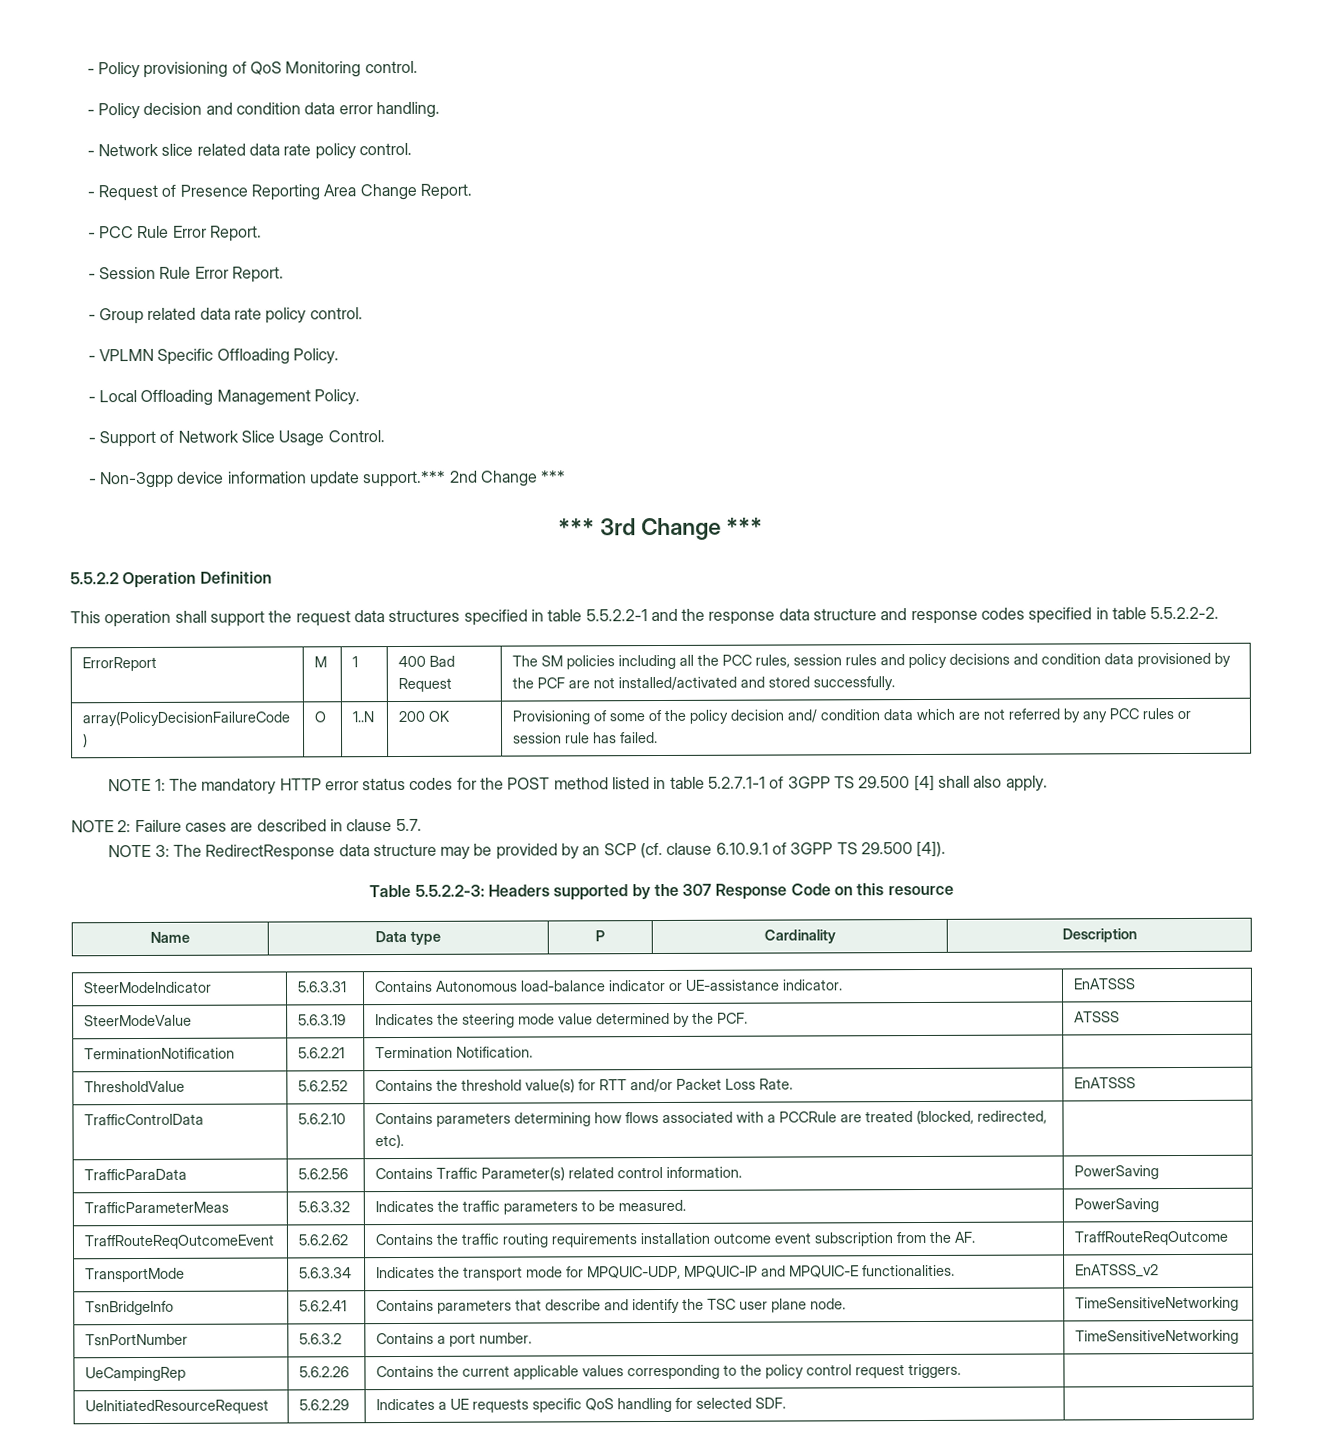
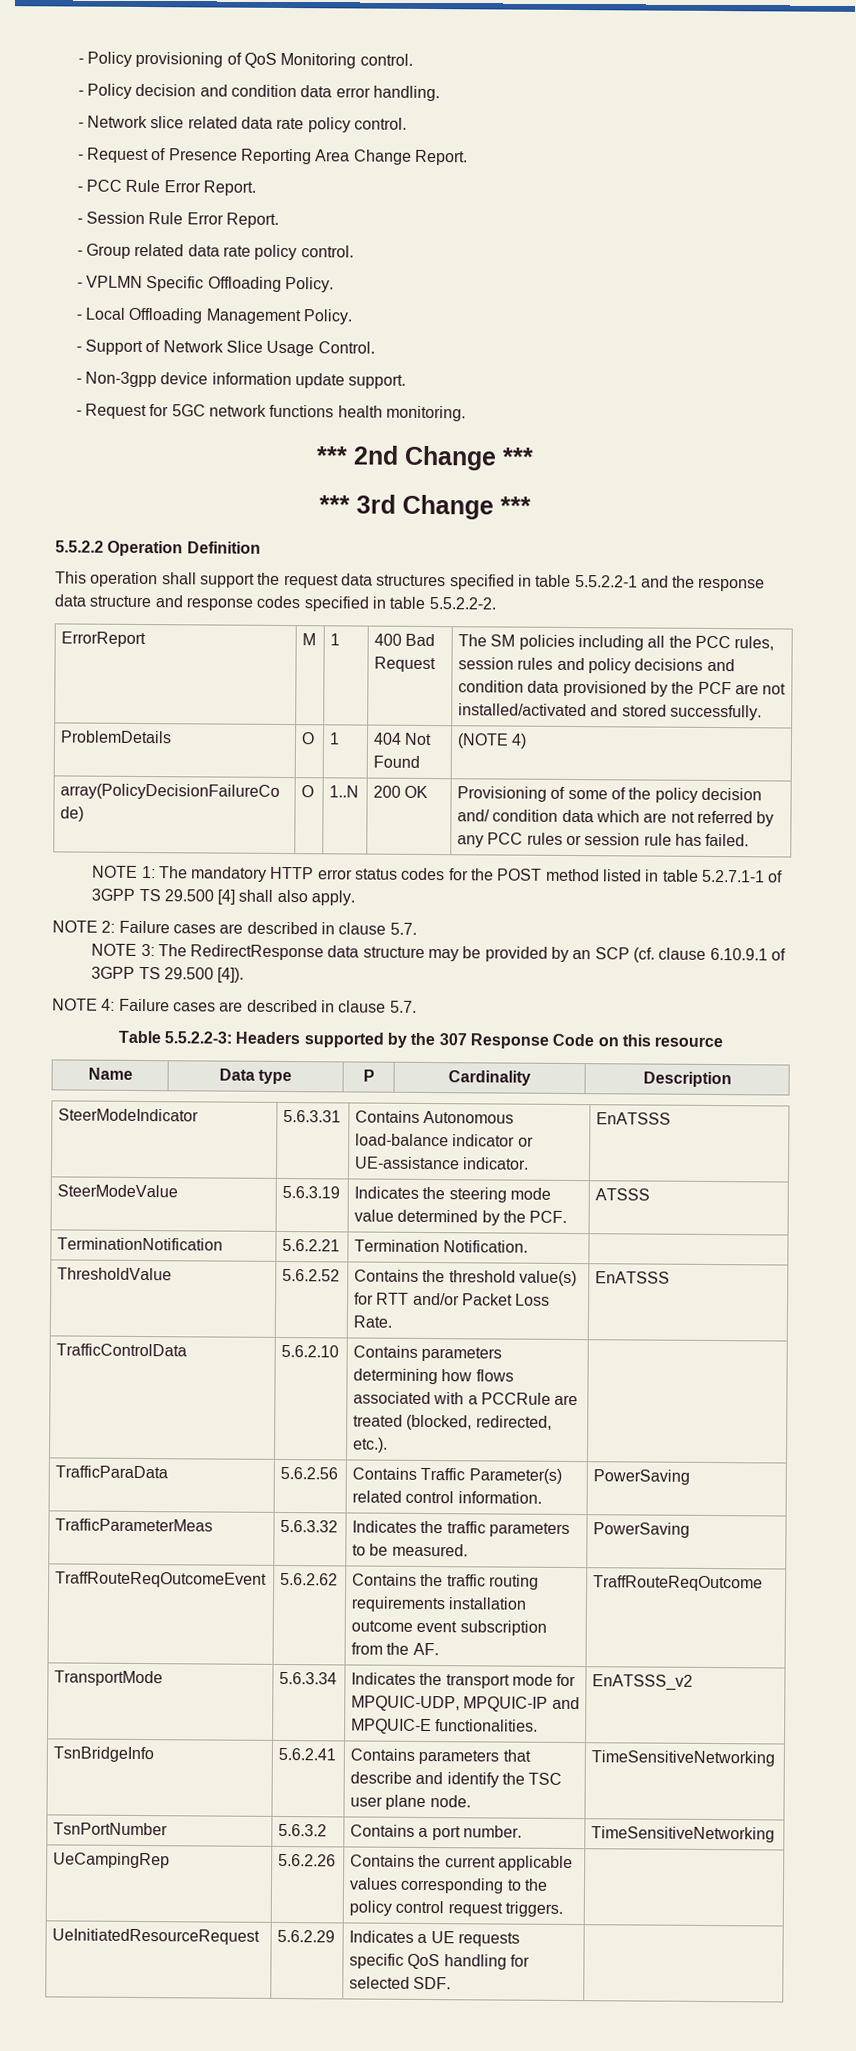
- - Non-3gpp device information update support.*** 2nd Change ***
+ - Non-3gpp device information update support.
+ - Request for 5GC network functions health monitoring.
+ *** 2nd Change ***
+ ProblemDetails | O | 1 | 404 Not Found | (NOTE 4)
+ NOTE 4: Failure cases are described in clause 5.7.
- TrafficControlData | 5.6.2.10 | Contains parameters determining how flows associated with a PCCRule are treated (blocked, redirected, etc). |
+ TrafficControlData | 5.6.2.10 | Contains parameters determining how flows associated with a PCCRule are treated (blocked, redirected, etc.). |

